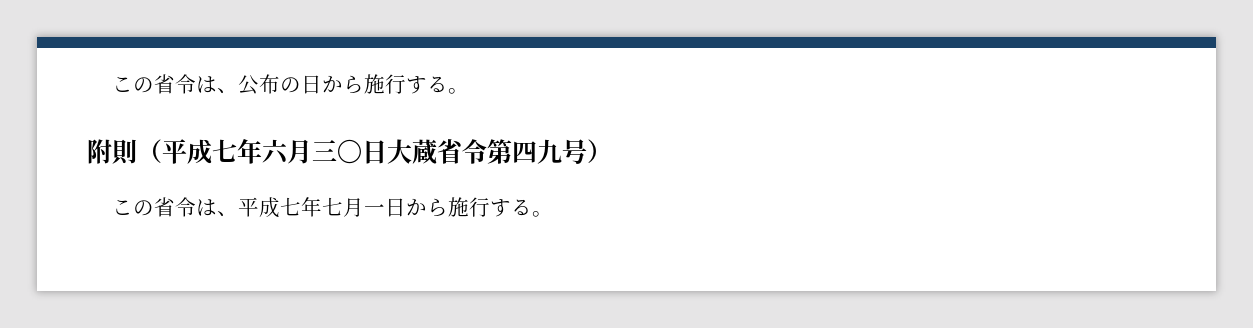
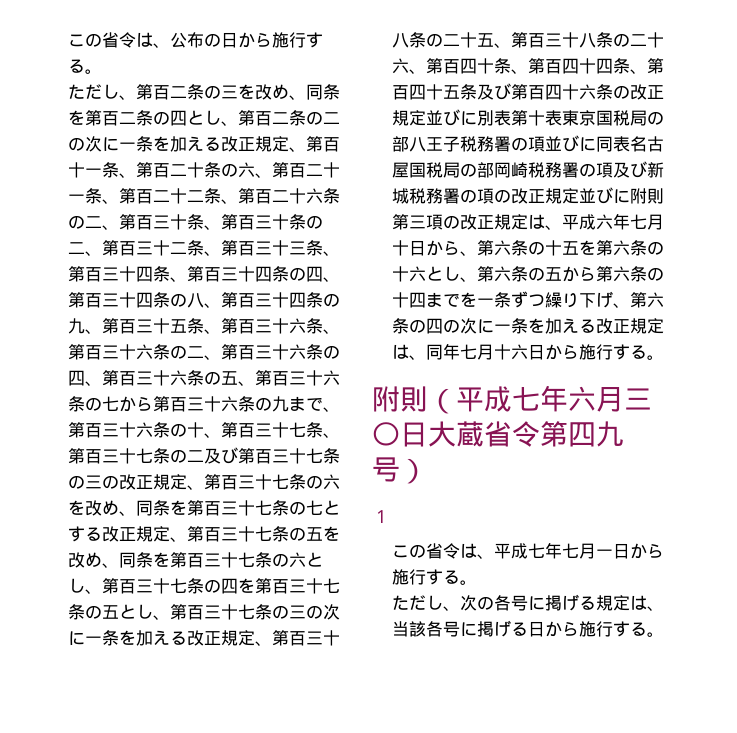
+ ただし、第百二条の三を改め、同条を第百二条の四とし、第百二条の二の次に一条を加える改正規定、第百十一条、第百二十条の六、第百二十一条、第百二十二条、第百二十六条の二、第百三十条、第百三十条の二、第百三十二条、第百三十三条、第百三十四条、第百三十四条の四、第百三十四条の八、第百三十四条の九、第百三十五条、第百三十六条、第百三十六条の二、第百三十六条の四、第百三十六条の五、第百三十六条の七から第百三十六条の九まで、第百三十六条の十、第百三十七条、第百三十七条の二及び第百三十七条の三の改正規定、第百三十七条の六を改め、同条を第百三十七条の七とする改正規定、第百三十七条の五を改め、同条を第百三十七条の六とし、第百三十七条の四を第百三十七条の五とし、第百三十七条の三の次に一条を加える改正規定、第百三十八条の二十五、第百三十八条の二十六、第百四十条、第百四十四条、第百四十五条及び第百四十六条の改正規定並びに別表第十表東京国税局の部八王子税務署の項並びに同表名古屋国税局の部岡崎税務署の項及び新城税務署の項の改正規定並びに附則第三項の改正規定は、平成六年七月十日から、第六条の十五を第六条の十六とし、第六条の五から第六条の十四までを一条ずつ繰り下げ、第六条の四の次に一条を加える改正規定は、同年七月十六日から施行する。
+ １
+ ただし、次の各号に掲げる規定は、当該各号に掲げる日から施行する。

